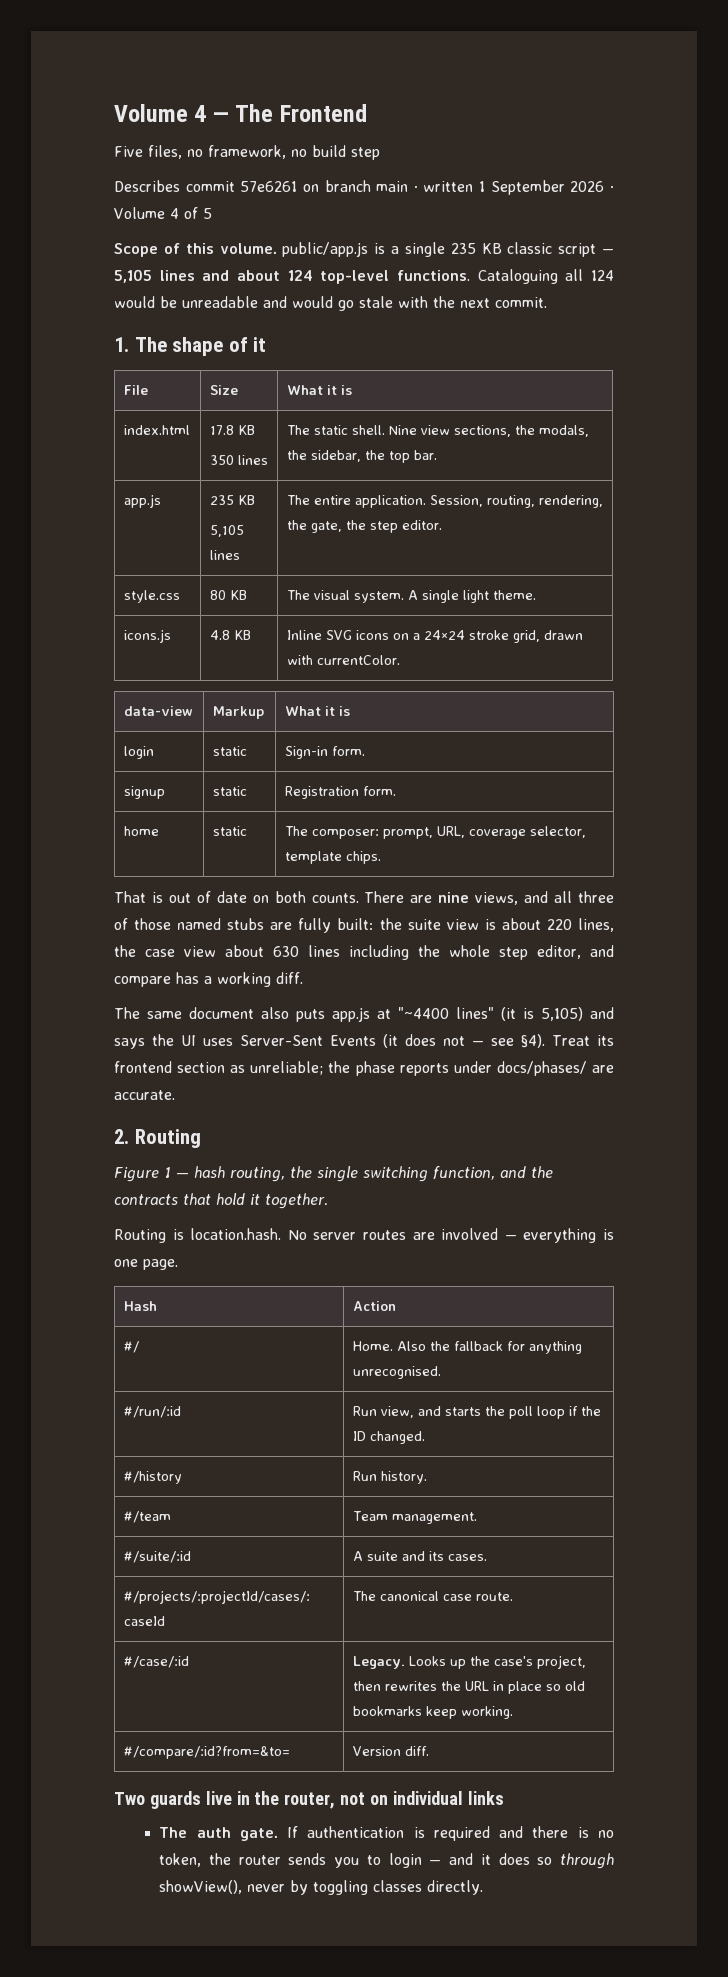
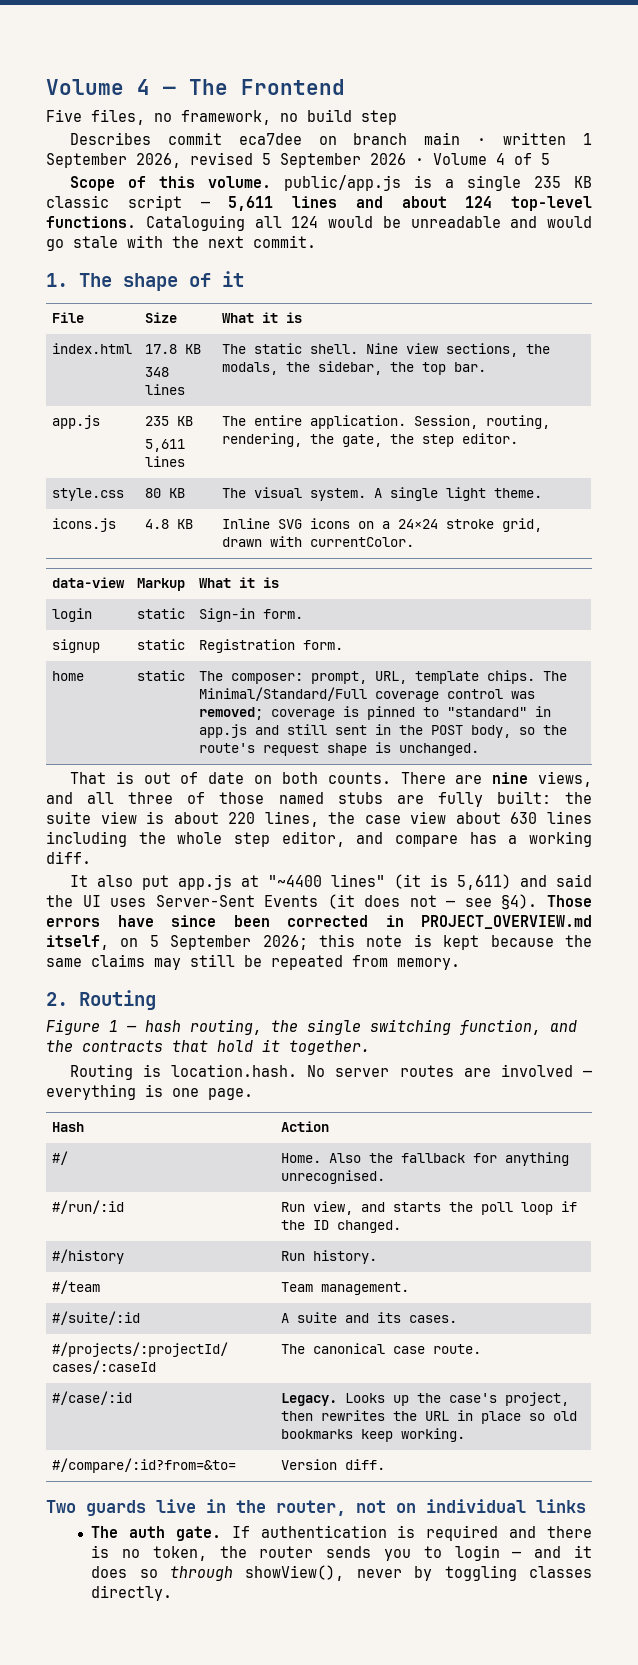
- Describes commit 57e6261 on branch main · written 1 September 2026 · Volume 4 of 5
+ Describes commit eca7dee on branch main · written 1 September 2026, revised 5 September 2026 · Volume 4 of 5
- Scope of this volume. public/app.js is a single 235 KB classic script — 5,105 lines and about 124 top-level functions.
+ Scope of this volume. public/app.js is a single 235 KB classic script — 5,611 lines and about 124 top-level functions.
  index.html | 17.8 KB
- 350 lines | The static shell. Nine view sections, the modals, the sidebar, the top bar.
+ 348 lines | The static shell. Nine view sections, the modals, the sidebar, the top bar.
  app.js | 235 KB
- 5,105 lines | The entire application. Session, routing, rendering, the gate, the step editor.
+ 5,611 lines | The entire application. Session, routing, rendering, the gate, the step editor.
- home | static | The composer: prompt, URL, coverage selector, template chips.
+ home | static | The composer: prompt, URL, template chips. The Minimal/Standard/Full coverage control was removed; coverage is pinned to "standard" in app.js and still sent in the POST body, so the route's request shape is unchanged.
- The same document also puts app.js at "~4400 lines" (it is 5,105) and says the UI uses Server-Sent Events (it does not — see §4).
+ It also put app.js at "~4400 lines" (it is 5,611) and said the UI uses Server-Sent Events (it does not — see §4).
- Treat its frontend section as unreliable; the phase reports under docs/phases/ are accurate.
+ Those errors have since been corrected in PROJECT_OVERVIEW.md itself, on 5 September 2026; this note is kept because the same claims may still be repeated from memory.

